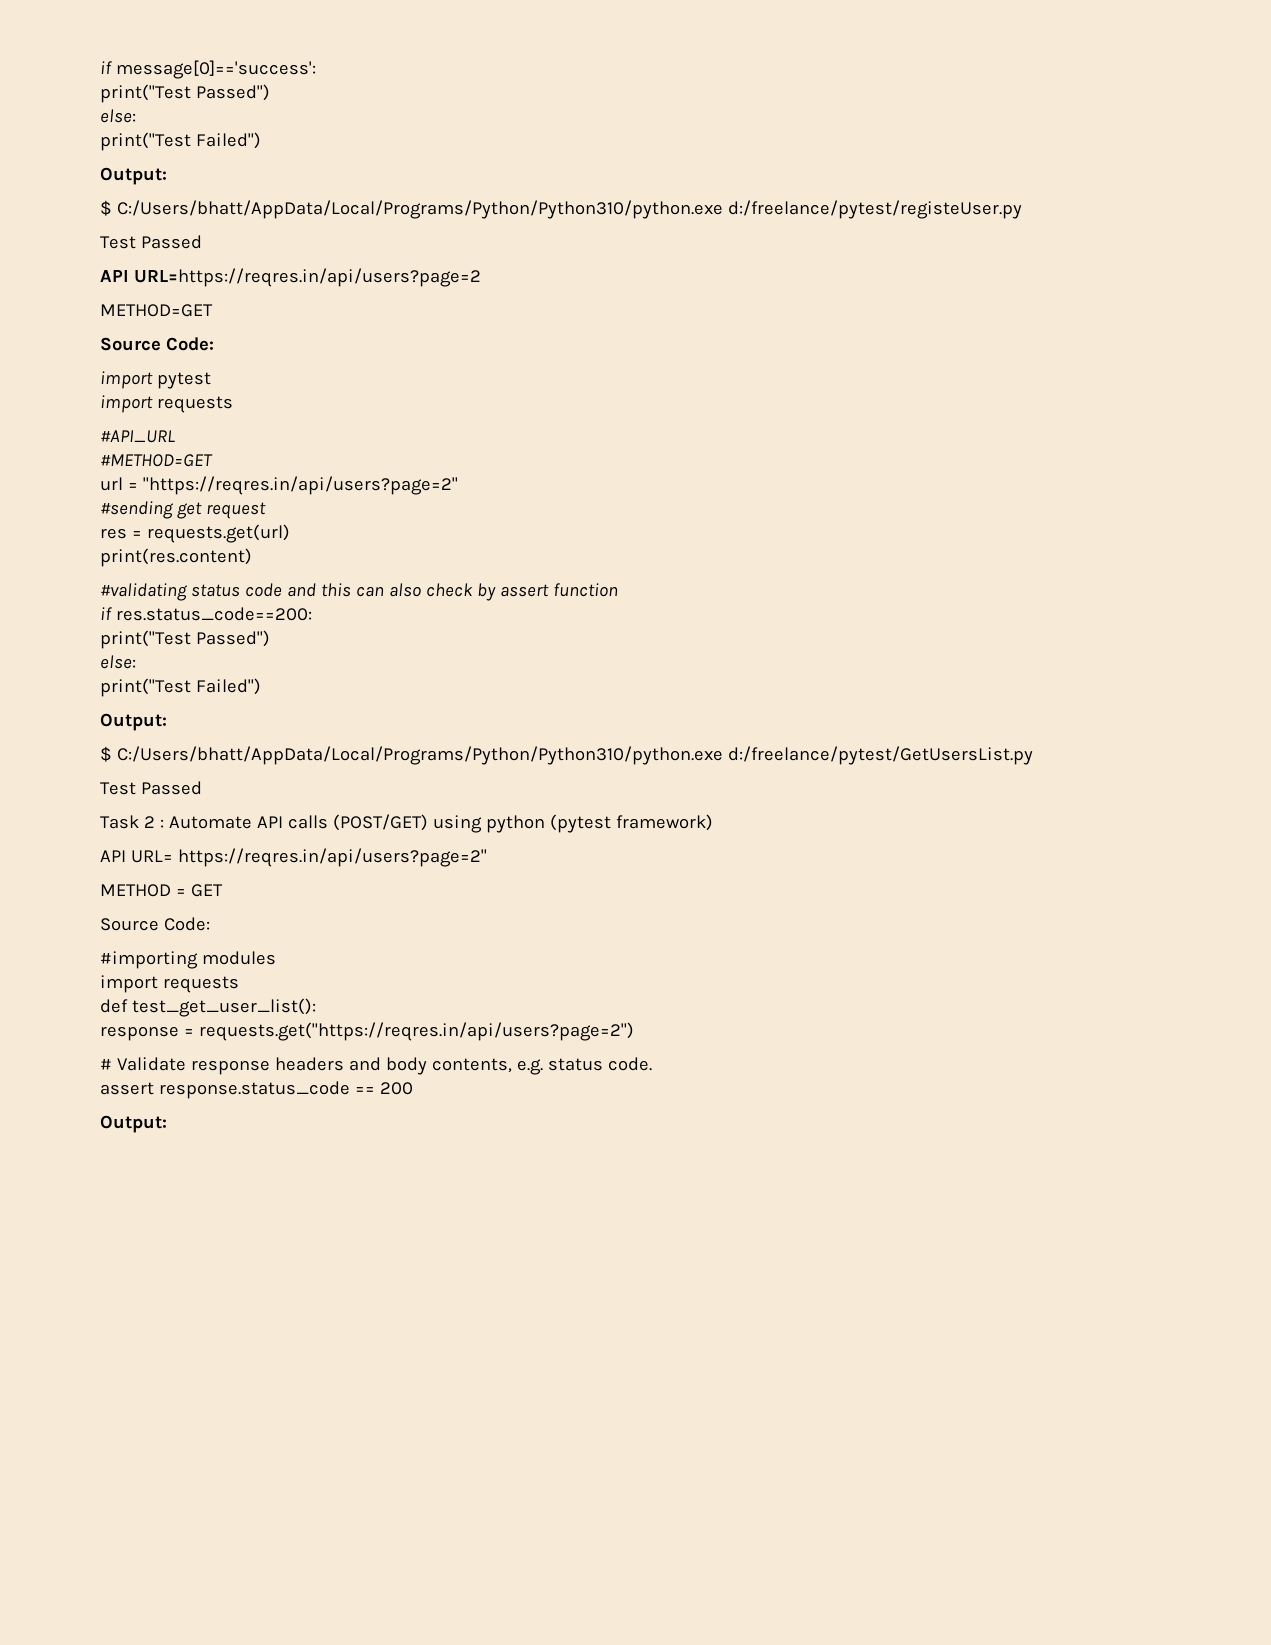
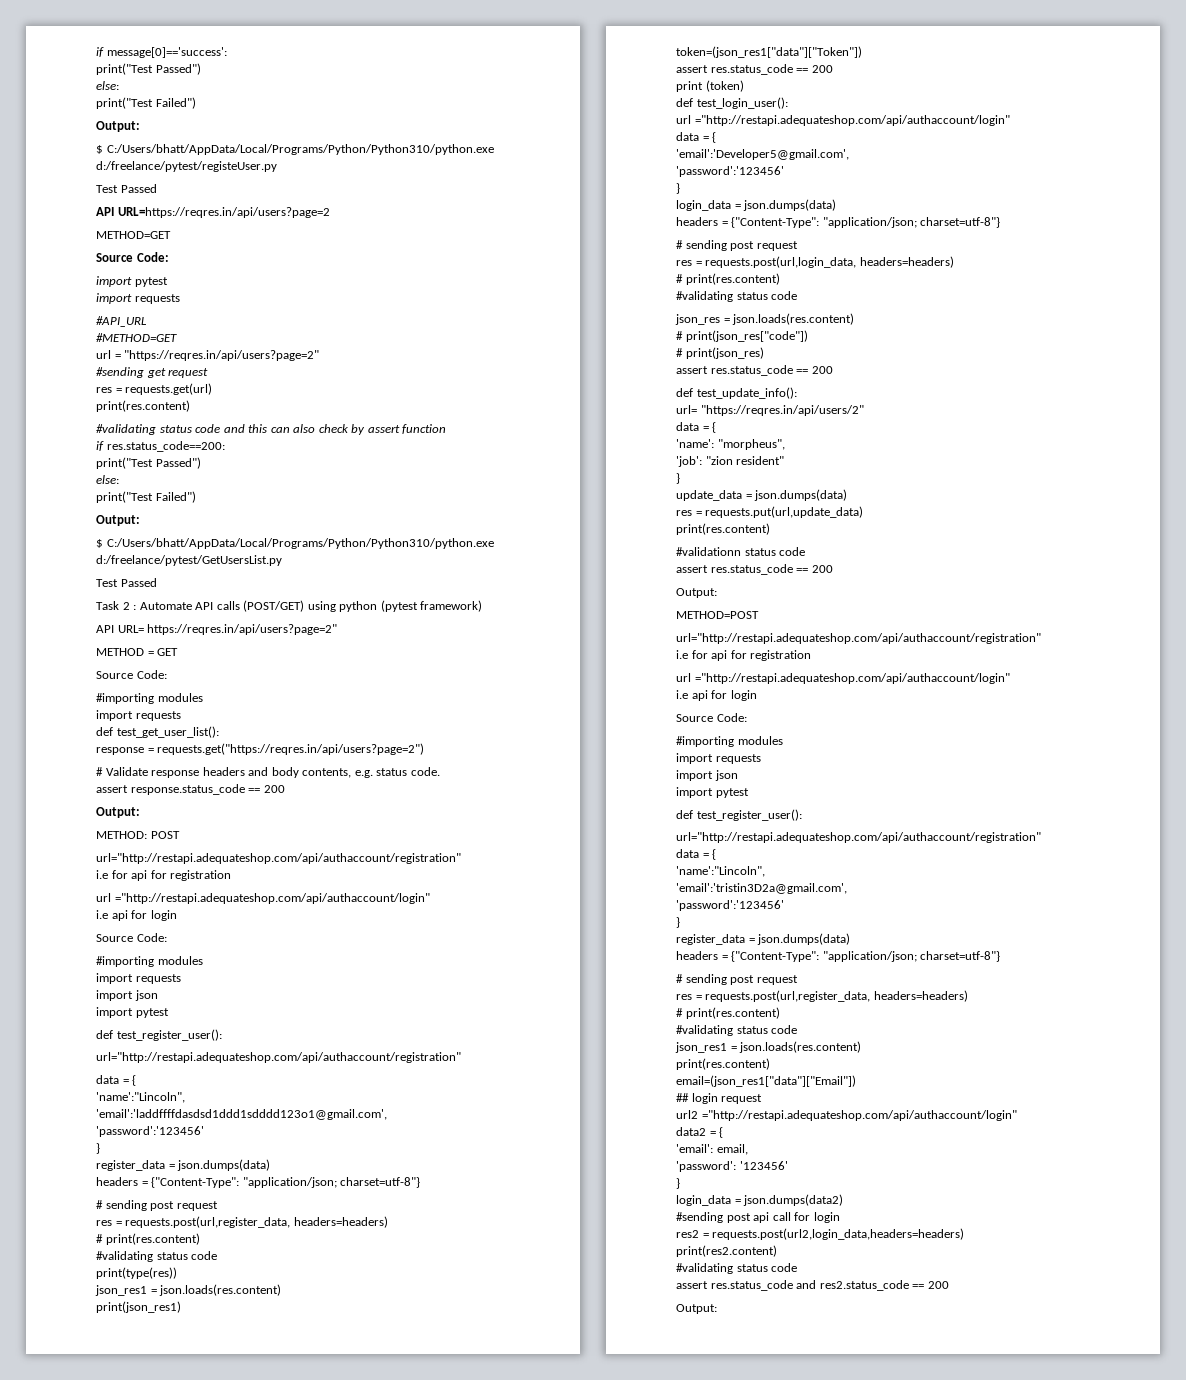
+ METHOD: POST
+ url="http://restapi.adequateshop.com/api/authaccount/registration"
+ i.e for api for registration
+ url ="http://restapi.adequateshop.com/api/authaccount/login"
+ i.e api for login
+ Source Code:
+ #importing modules
+ import requests
+ import json
+ import pytest
+ def test_register_user():
+ url="http://restapi.adequateshop.com/api/authaccount/registration"
+ data = {
+ 'name':"Lincoln",
+ 'email':'laddffffdasdsd1ddd1sdddd123o1@gmail.com',
+ 'password':'123456'
+ }
+ register_data = json.dumps(data)
+ headers = {"Content-Type": "application/json; charset=utf-8"}
+ # sending post request
+ res = requests.post(url,register_data, headers=headers)
+ # print(res.content)
+ #validating status code
+ print(type(res))
+ json_res1 = json.loads(res.content)
+ print(json_res1)
+ token=(json_res1["data"]["Token"])
+ assert res.status_code == 200
+ print (token)
+ def test_login_user():
+ url ="http://restapi.adequateshop.com/api/authaccount/login"
+ data = {
+ 'email':'Developer5@gmail.com',
+ 'password':'123456'
+ }
+ login_data = json.dumps(data)
+ headers = {"Content-Type": "application/json; charset=utf-8"}
+ # sending post request
+ res = requests.post(url,login_data, headers=headers)
+ # print(res.content)
+ #validating status code
+ json_res = json.loads(res.content)
+ # print(json_res["code"])
+ # print(json_res)
+ assert res.status_code == 200
+ def test_update_info():
+ url= "https://reqres.in/api/users/2"
+ data = {
+ 'name': "morpheus",
+ 'job': "zion resident"
+ }
+ update_data = json.dumps(data)
+ res = requests.put(url,update_data)
+ print(res.content)
+ #validationn status code
+ assert res.status_code == 200
+ Output:
+ METHOD=POST
+ url="http://restapi.adequateshop.com/api/authaccount/registration"
+ i.e for api for registration
+ url ="http://restapi.adequateshop.com/api/authaccount/login"
+ i.e api for login
+ Source Code:
+ #importing modules
+ import requests
+ import json
+ import pytest
+ def test_register_user():
+ url="http://restapi.adequateshop.com/api/authaccount/registration"
+ data = {
+ 'name':"Lincoln",
+ 'email':'tristin3D2a@gmail.com',
+ 'password':'123456'
+ }
+ register_data = json.dumps(data)
+ headers = {"Content-Type": "application/json; charset=utf-8"}
+ # sending post request
+ res = requests.post(url,register_data, headers=headers)
+ # print(res.content)
+ #validating status code
+ json_res1 = json.loads(res.content)
+ print(res.content)
+ email=(json_res1["data"]["Email"])
+ ## login request
+ url2 ="http://restapi.adequateshop.com/api/authaccount/login"
+ data2 = {
+ 'email': email,
+ 'password': '123456'
+ }
+ login_data = json.dumps(data2)
+ #sending post api call for login
+ res2 = requests.post(url2,login_data,headers=headers)
+ print(res2.content)
+ #validating status code
+ assert res.status_code and res2.status_code == 200
+ Output:

